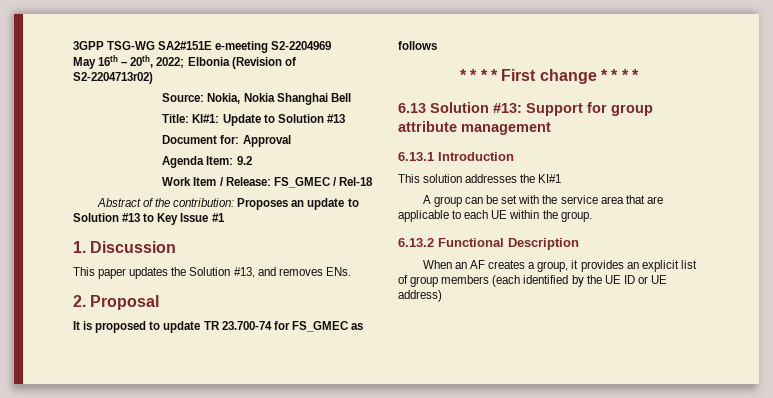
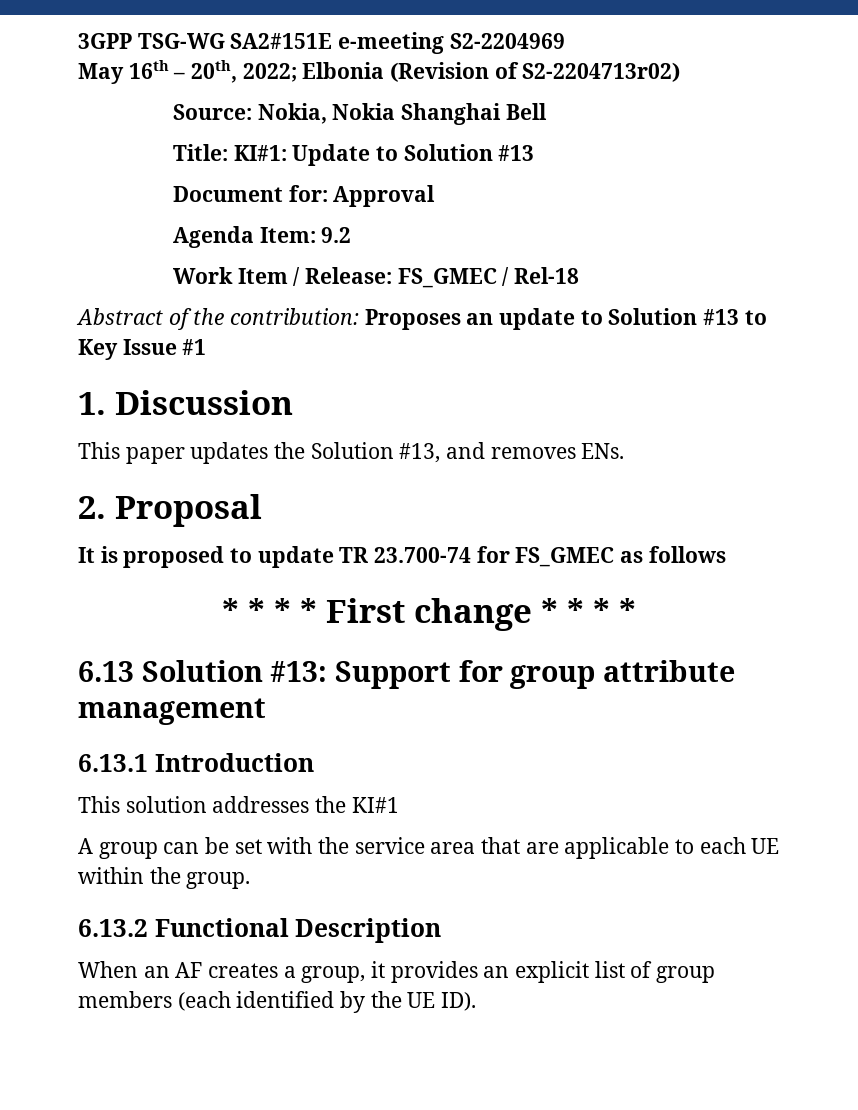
- When an AF creates a group, it provides an explicit list of group members (each identified by the UE ID or UE address)
+ When an AF creates a group, it provides an explicit list of group members (each identified by the UE ID).

